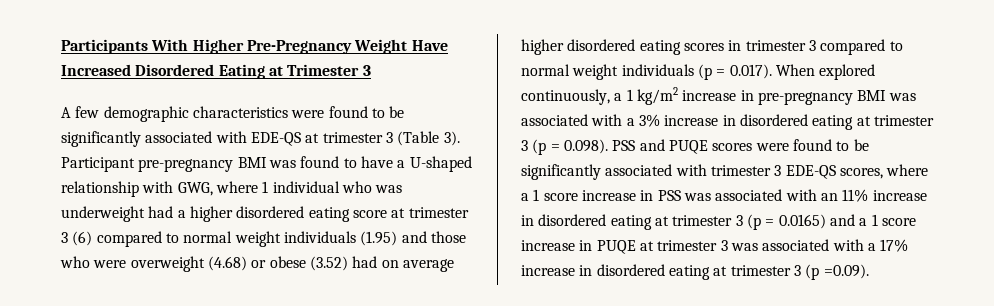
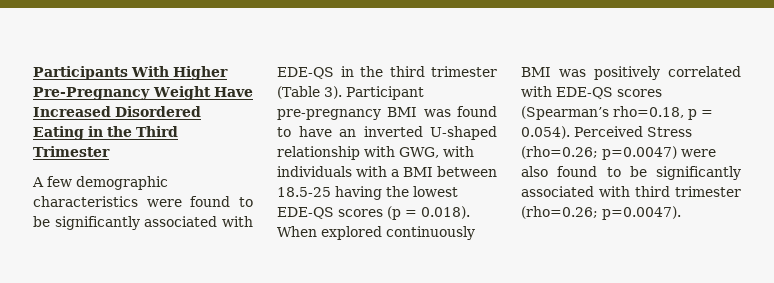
- Participants With Higher Pre-Pregnancy Weight Have Increased Disordered Eating at Trimester 3
+ Participants With Higher Pre-Pregnancy Weight Have Increased Disordered Eating in the Third Trimester
- A few demographic characteristics were found to be significantly associated with EDE-QS at trimester 3 (Table 3).
+ A few demographic characteristics were found to be significantly associated with EDE-QS in the third trimester (Table 3).
- Participant pre-pregnancy BMI was found to have a U-shaped relationship with GWG, where 1 individual who was underweight had a higher disordered eating score at trimester 3 (6) compared to normal weight individuals (1.95) and those who were overweight (4.68) or obese (3.52) had on average higher disordered eating scores in trimester 3 compared to normal weight individuals (p = 0.017). When explored continuously, a 1 kg/m2 increase in pre-pregnancy BMI was associated with a 3% increase in disordered eating at trimester 3 (p = 0.098). PSS and PUQE scores were found to be significantly associated with trimester 3 EDE-QS scores, where a 1 score increase in PSS was associated with an 11% increase in disordered eating at trimester 3 (p = 0.0165) and a 1 score increase in PUQE at trimester 3 was associated with a 17% increase in disordered eating at trimester 3 (p =0.09).
+ Participant pre-pregnancy BMI was found to have an inverted U-shaped relationship with GWG, with individuals with a BMI between 18.5-25 having the lowest EDE-QS scores (p = 0.018). When explored continuously BMI was positively correlated with EDE-QS scores (Spearman’s rho=0.18, p = 0.054). Perceived Stress (rho=0.26; p=0.0047) were also found to be significantly associated with third trimester (rho=0.26; p=0.0047).

